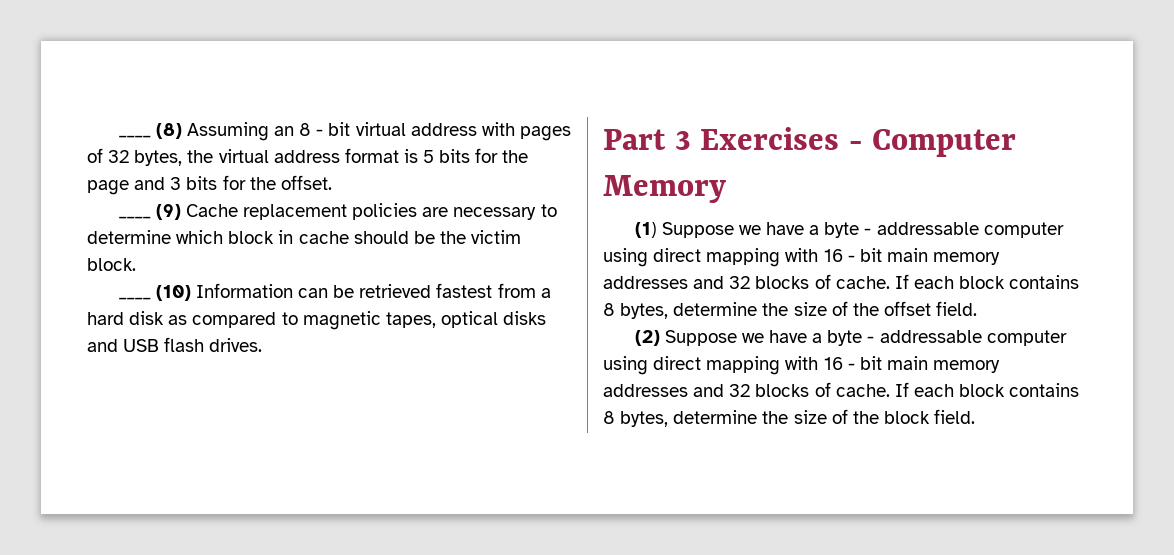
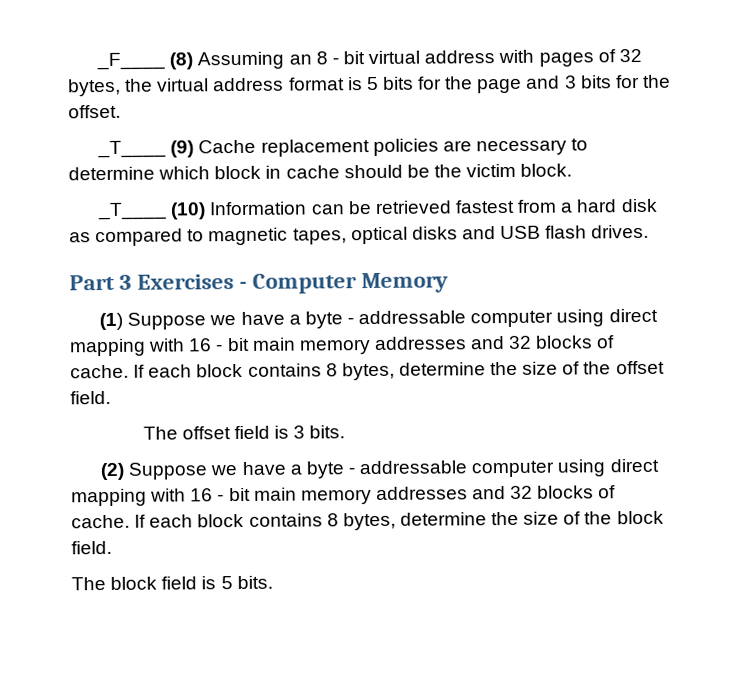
- ____ (8) Assuming an 8 - bit virtual address with pages of 32 bytes, the virtual address format is 5 bits for the page and 3 bits for the offset.
+ _F____ (8) Assuming an 8 - bit virtual address with pages of 32 bytes, the virtual address format is 5 bits for the page and 3 bits for the offset.
- ____ (9) Cache replacement policies are necessary to determine which block in cache should be the victim block.
+ _T____ (9) Cache replacement policies are necessary to determine which block in cache should be the victim block.
- ____ (10) Information can be retrieved fastest from a hard disk as compared to magnetic tapes, optical disks and USB flash drives.
+ _T____ (10) Information can be retrieved fastest from a hard disk as compared to magnetic tapes, optical disks and USB flash drives.
+ The offset field is 3 bits.
+ The block field is 5 bits.

